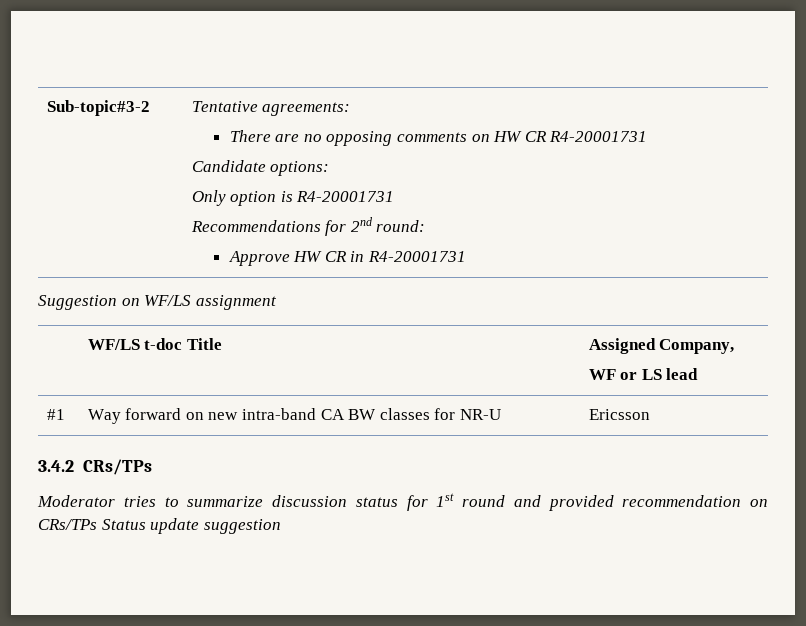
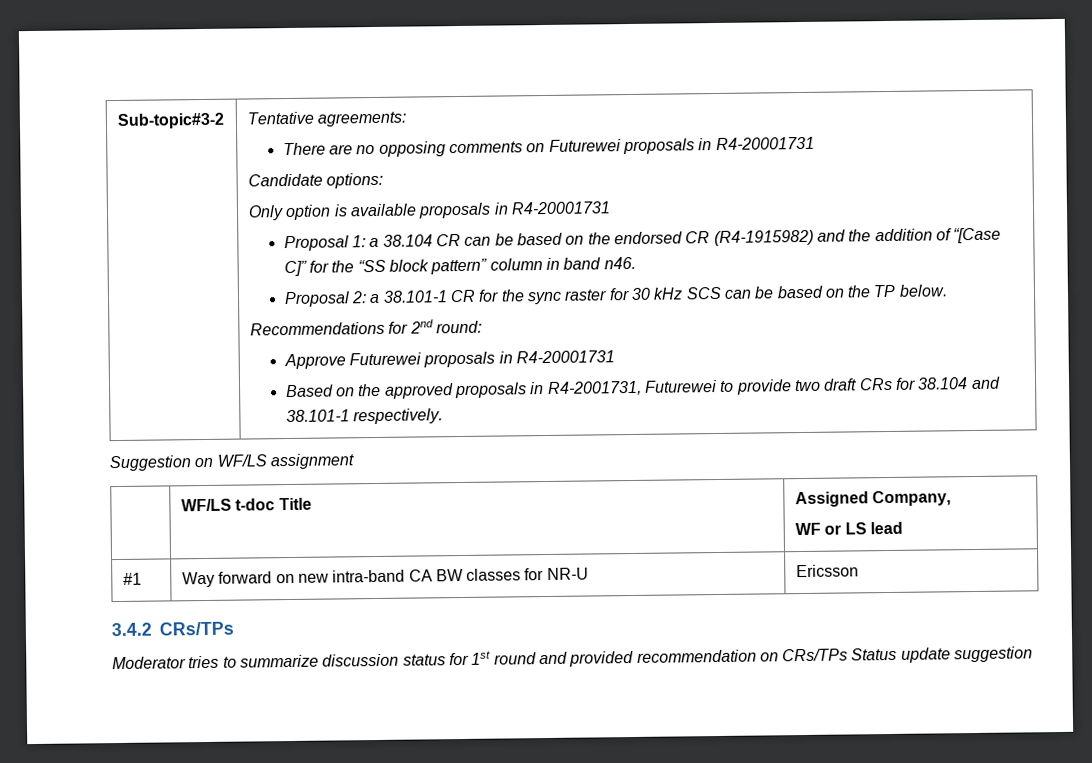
- There are no opposing comments on HW CR R4-20001731
+ There are no opposing comments on Futurewei proposals in R4-20001731
- Only option is R4-20001731
+ Only option is available proposals in R4-20001731
+ Proposal 1: a 38.104 CR can be based on the endorsed CR (R4-1915982) and the addition of “[Case C]” for the “SS block pattern” column in band n46.
+ Proposal 2: a 38.101-1 CR for the sync raster for 30 kHz SCS can be based on the TP below.
- Approve HW CR in R4-20001731
+ Approve Futurewei proposals in R4-20001731
+ Based on the approved proposals in R4-2001731, Futurewei to provide two draft CRs for 38.104 and 38.101-1 respectively.

